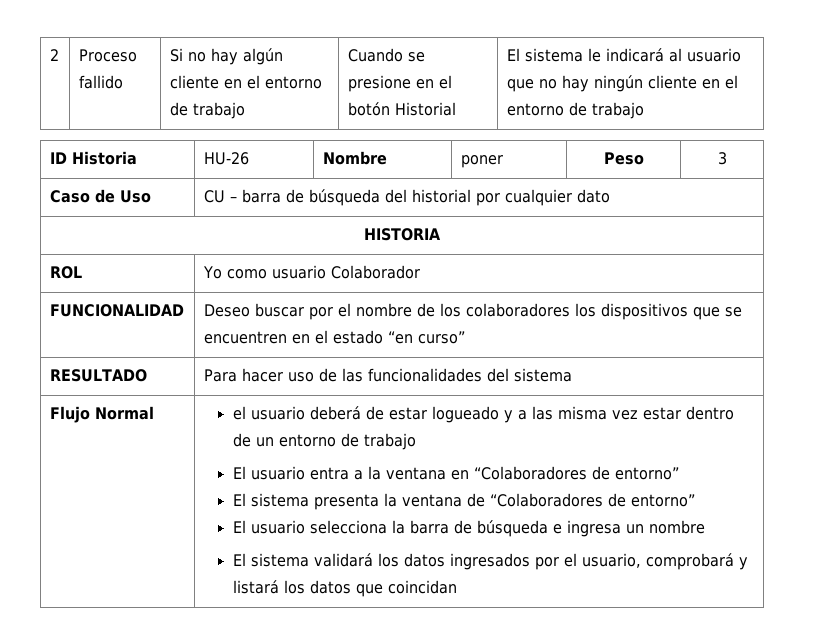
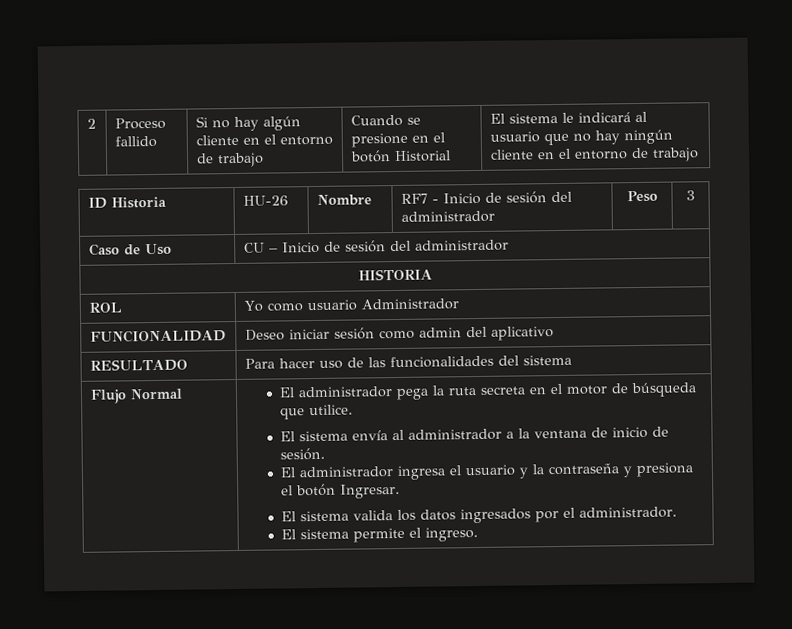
- ID Historia | HU-26 | Nombre | poner | Peso | 3
+ ID Historia | HU-26 | Nombre | RF7 - Inicio de sesión del administrador | Peso | 3
- Caso de Uso | CU – barra de búsqueda del historial por cualquier dato
+ Caso de Uso | CU – Inicio de sesión del administrador
- ROL | Yo como usuario Colaborador
+ ROL | Yo como usuario Administrador
- FUNCIONALIDAD | Deseo buscar por el nombre de los colaboradores los dispositivos que se encuentren en el estado “en curso”
+ FUNCIONALIDAD | Deseo iniciar sesión como admin del aplicativo
- el usuario deberá de estar logueado y a las misma vez estar dentro de un entorno de trabajo
- El usuario entra a la ventana en “Colaboradores de entorno”
- El sistema presenta la ventana de “Colaboradores de entorno”
- El usuario selecciona la barra de búsqueda e ingresa un nombre
- El sistema validará los datos ingresados por el usuario, comprobará y listará los datos que coincidan
+ El administrador pega la ruta secreta en el motor de búsqueda que utilice.
+ El sistema envía al administrador a la ventana de inicio de sesión.
+ El administrador ingresa el usuario y la contraseña y presiona el botón Ingresar.
+ El sistema valida los datos ingresados por el administrador.
+ El sistema permite el ingreso.

